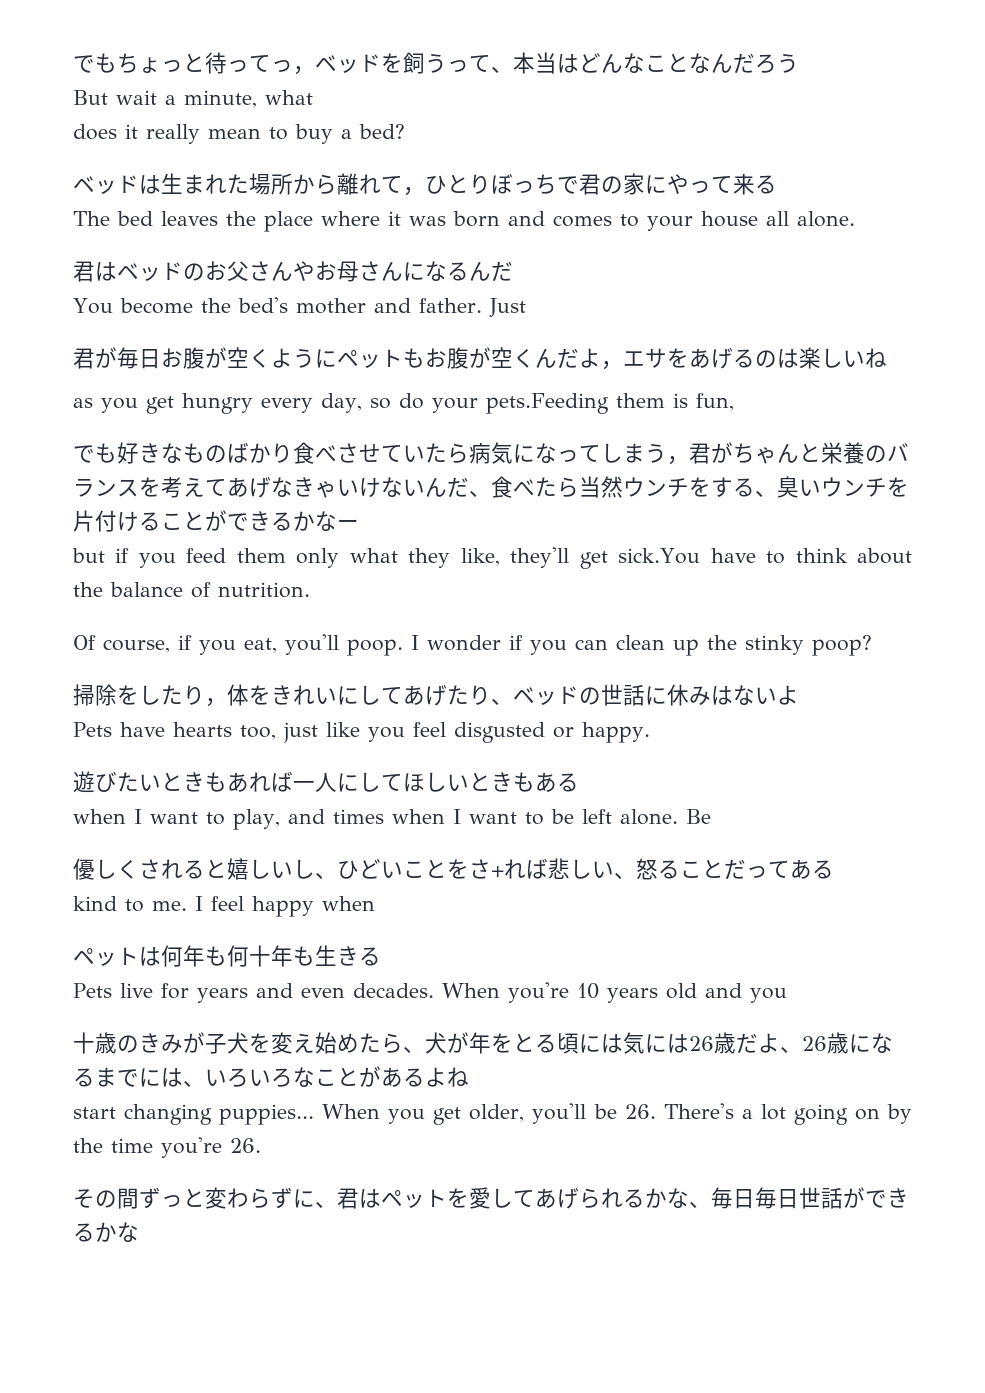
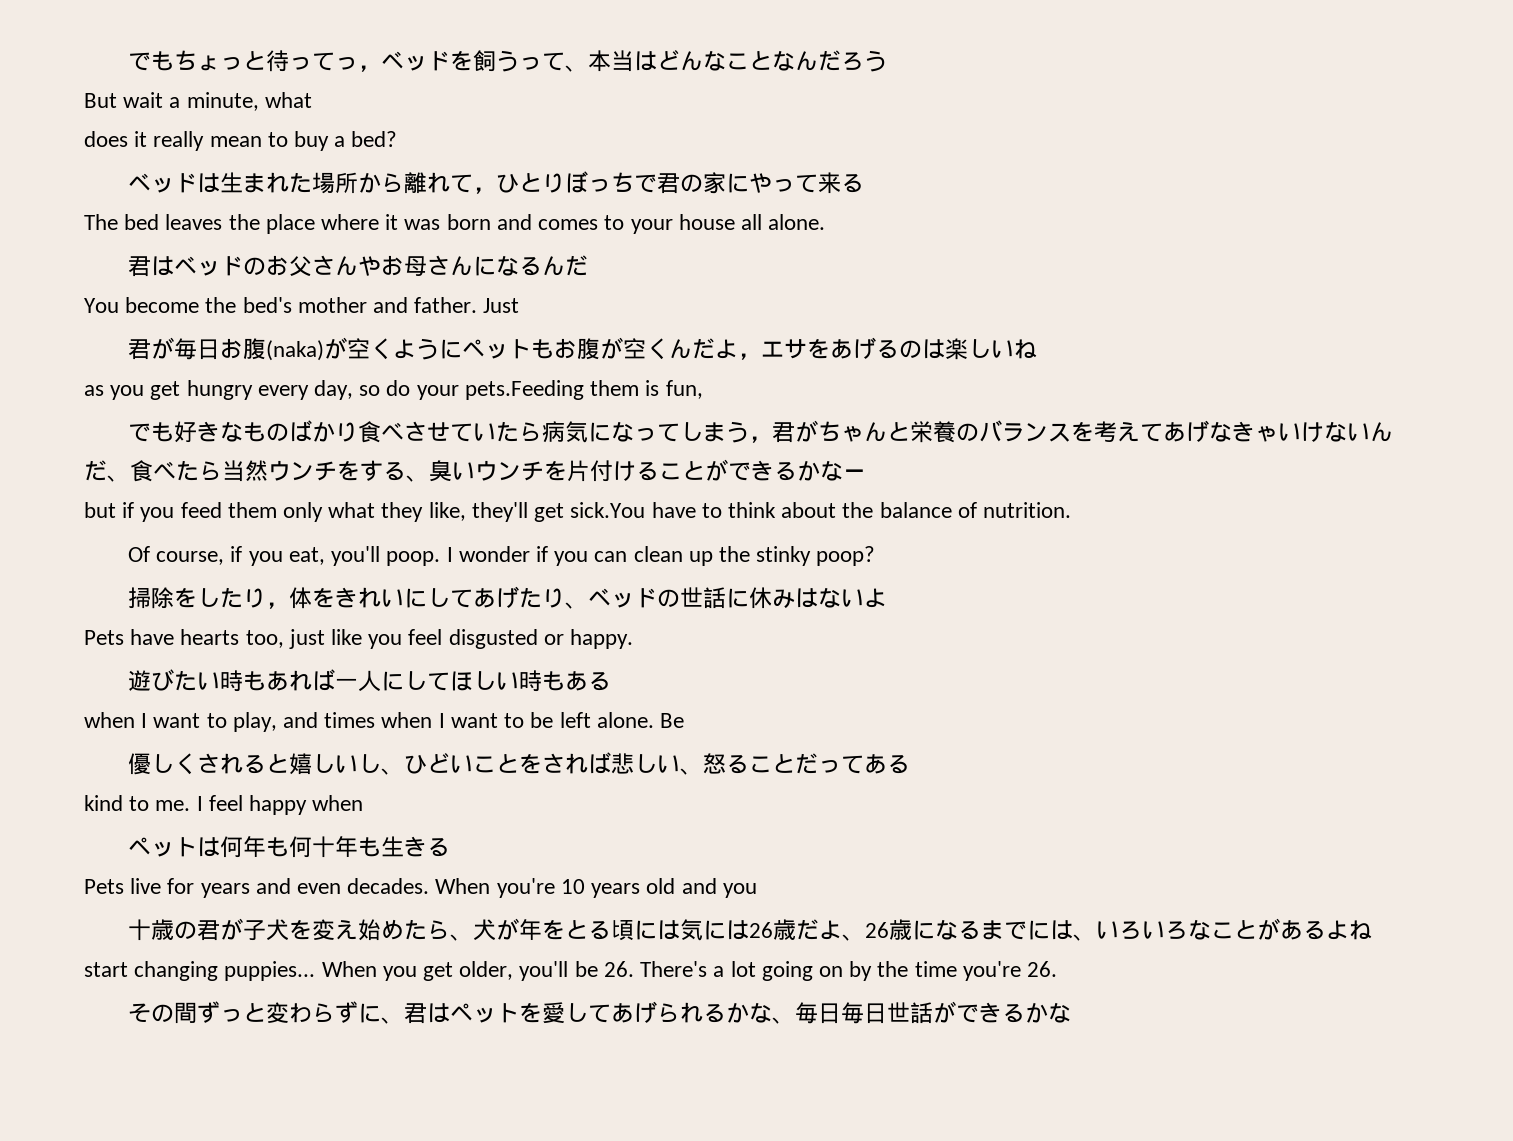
- 君が毎日お腹が空くようにペットもお腹が空くんだよ，エサをあげるのは楽しいね
+ 君が毎日お腹(naka)が空くようにペットもお腹が空くんだよ，エサをあげるのは楽しいね
- 遊びたいときもあれば一人にしてほしいときもある
+ 遊びたい時もあれば一人にしてほしい時もある
- 優しくされると嬉しいし、ひどいことをさ+れば悲しい、怒ることだってある
+ 優しくされると嬉しいし、ひどいことをされば悲しい、怒ることだってある
- 十歳のきみが子犬を変え始めたら、犬が年をとる頃には気には26歳だよ、26歳になるまでには、いろいろなことがあるよね
+ 十歳の君が子犬を変え始めたら、犬が年をとる頃には気には26歳だよ、26歳になるまでには、いろいろなことがあるよね

